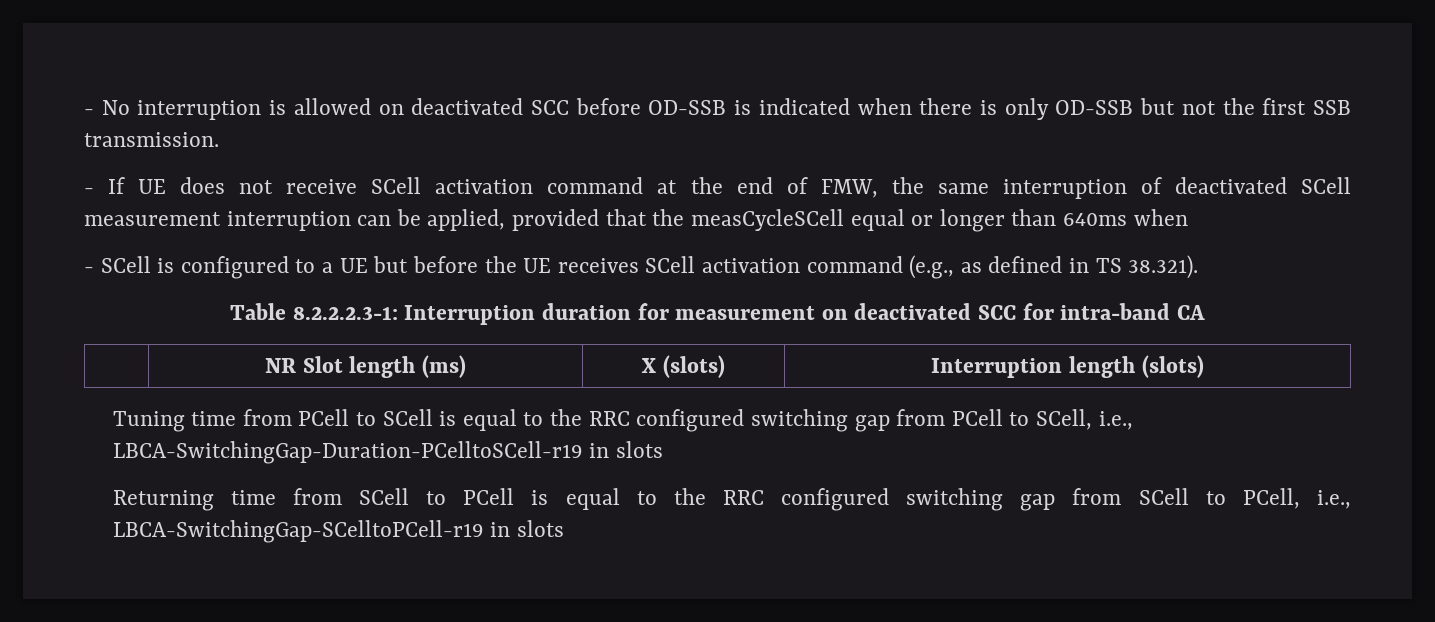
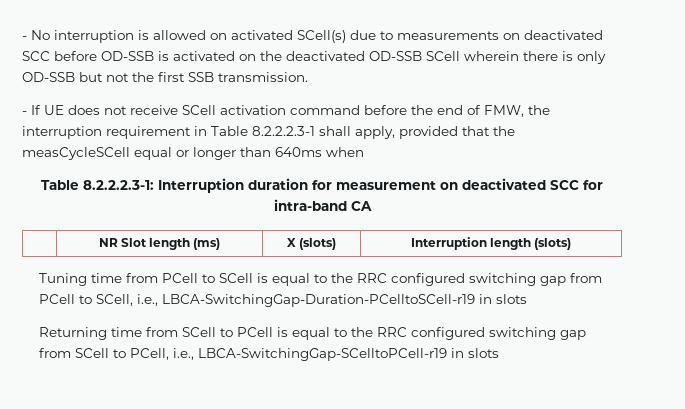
- - No interruption is allowed on deactivated SCC before OD-SSB is indicated when there is only OD-SSB but not the first SSB transmission.
+ - No interruption is allowed on activated SCell(s) due to measurements on deactivated SCC before OD-SSB is activated on the deactivated OD-SSB SCell wherein there is only OD-SSB but not the first SSB transmission.
- - If UE does not receive SCell activation command at the end of FMW, the same interruption of deactivated SCell measurement interruption can be applied, provided that the measCycleSCell equal or longer than 640ms when
+ - If UE does not receive SCell activation command before the end of FMW, the interruption requirement in Table 8.2.2.2.3-1 shall apply, provided that the measCycleSCell equal or longer than 640ms when
- - SCell is configured to a UE but before the UE receives SCell activation command (e.g., as defined in TS 38.321).

